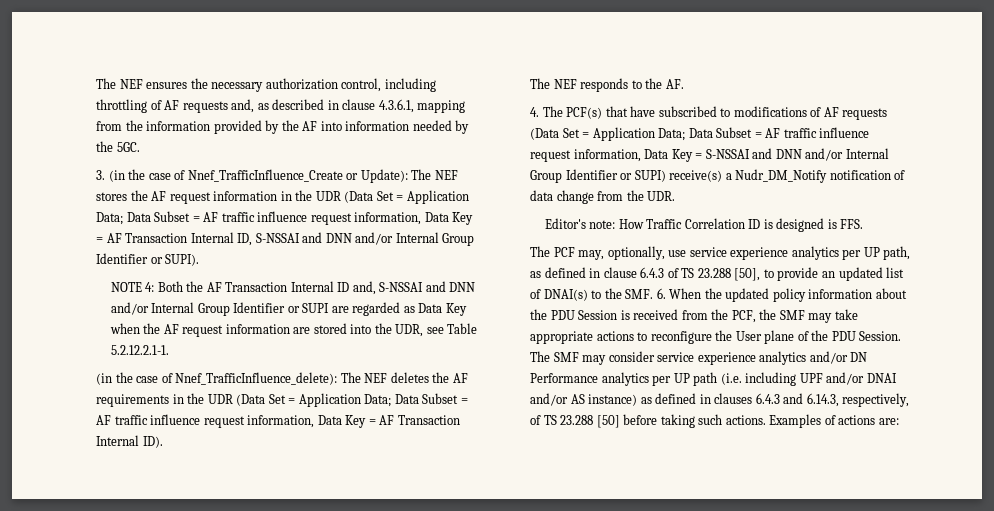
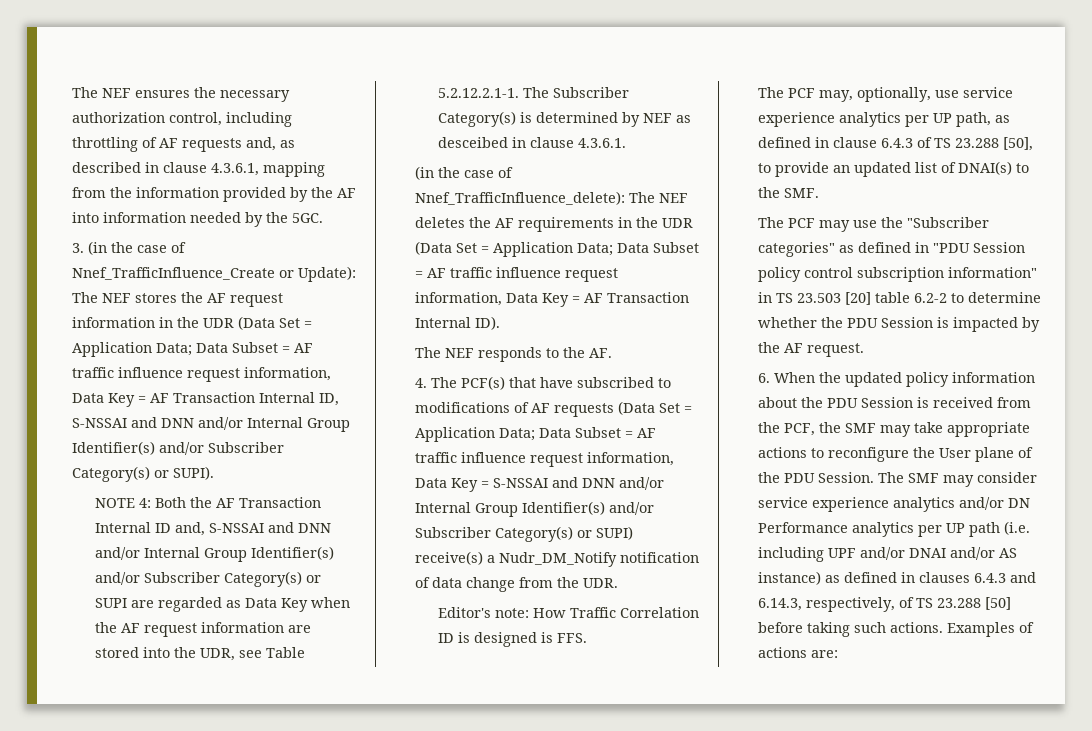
- 3. (in the case of Nnef_TrafficInfluence_Create or Update): The NEF stores the AF request information in the UDR (Data Set = Application Data; Data Subset = AF traffic influence request information, Data Key = AF Transaction Internal ID, S-NSSAI and DNN and/or Internal Group Identifier or SUPI).
+ 3. (in the case of Nnef_TrafficInfluence_Create or Update): The NEF stores the AF request information in the UDR (Data Set = Application Data; Data Subset = AF traffic influence request information, Data Key = AF Transaction Internal ID, S-NSSAI and DNN and/or Internal Group Identifier(s) and/or Subscriber Category(s) or SUPI).
- NOTE 4: Both the AF Transaction Internal ID and, S-NSSAI and DNN and/or Internal Group Identifier or SUPI are regarded as Data Key when the AF request information are stored into the UDR, see Table 5.2.12.2.1-1.
+ NOTE 4: Both the AF Transaction Internal ID and, S-NSSAI and DNN and/or Internal Group Identifier(s) and/or Subscriber Category(s) or SUPI are regarded as Data Key when the AF request information are stored into the UDR, see Table 5.2.12.2.1-1. The Subscriber Category(s) is determined by NEF as desceibed in clause 4.3.6.1.
- 4. The PCF(s) that have subscribed to modifications of AF requests (Data Set = Application Data; Data Subset = AF traffic influence request information, Data Key = S-NSSAI and DNN and/or Internal Group Identifier or SUPI) receive(s) a Nudr_DM_Notify notification of data change from the UDR.
+ 4. The PCF(s) that have subscribed to modifications of AF requests (Data Set = Application Data; Data Subset = AF traffic influence request information, Data Key = S-NSSAI and DNN and/or Internal Group Identifier(s) and/or Subscriber Category(s) or SUPI) receive(s) a Nudr_DM_Notify notification of data change from the UDR.
- The PCF may, optionally, use service experience analytics per UP path, as defined in clause 6.4.3 of TS 23.288 [50], to provide an updated list of DNAI(s) to the SMF. 6. When the updated policy information about the PDU Session is received from the PCF, the SMF may take appropriate actions to reconfigure the User plane of the PDU Session.
+ The PCF may, optionally, use service experience analytics per UP path, as defined in clause 6.4.3 of TS 23.288 [50], to provide an updated list of DNAI(s) to the SMF.
+ The PCF may use the "Subscriber categories" as defined in "PDU Session policy control subscription information" in TS 23.503 [20] table 6.2-2 to determine whether the PDU Session is impacted by the AF request.
+ 6. When the updated policy information about the PDU Session is received from the PCF, the SMF may take appropriate actions to reconfigure the User plane of the PDU Session.

